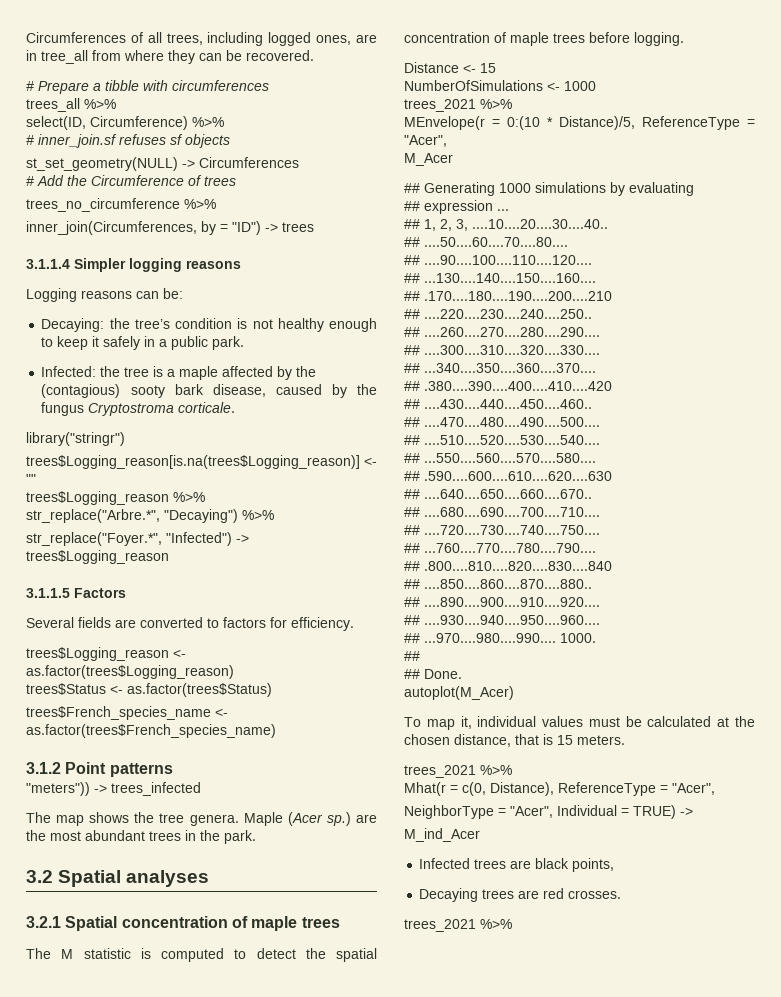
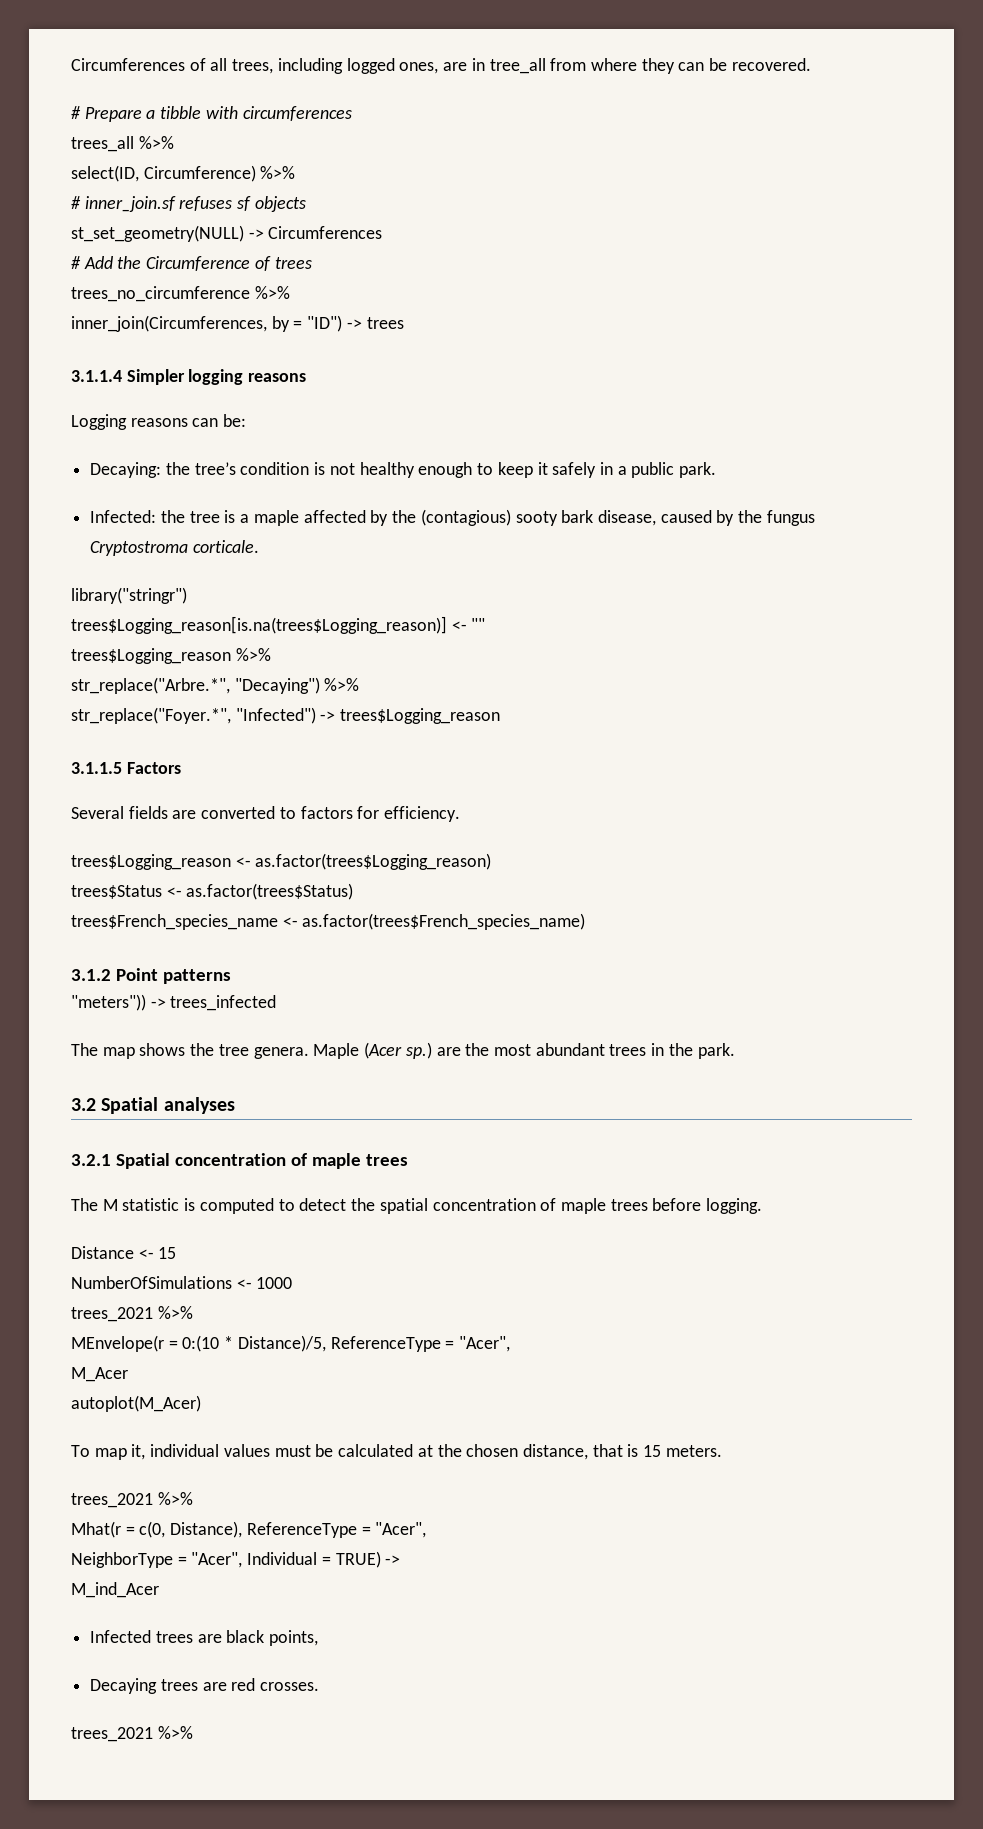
- ## Generating 1000 simulations by evaluating
- ## expression ...
- ## 1, 2, 3, ....10....20....30....40..
- ## ....50....60....70....80....
- ## ....90....100....110....120....
- ## ...130....140....150....160....
- ## .170....180....190....200....210
- ## ....220....230....240....250..
- ## ....260....270....280....290....
- ## ....300....310....320....330....
- ## ...340....350....360....370....
- ## .380....390....400....410....420
- ## ....430....440....450....460..
- ## ....470....480....490....500....
- ## ....510....520....530....540....
- ## ...550....560....570....580....
- ## .590....600....610....620....630
- ## ....640....650....660....670..
- ## ....680....690....700....710....
- ## ....720....730....740....750....
- ## ...760....770....780....790....
- ## .800....810....820....830....840
- ## ....850....860....870....880..
- ## ....890....900....910....920....
- ## ....930....940....950....960....
- ## ...970....980....990.... 1000.
- ##
- ## Done.

